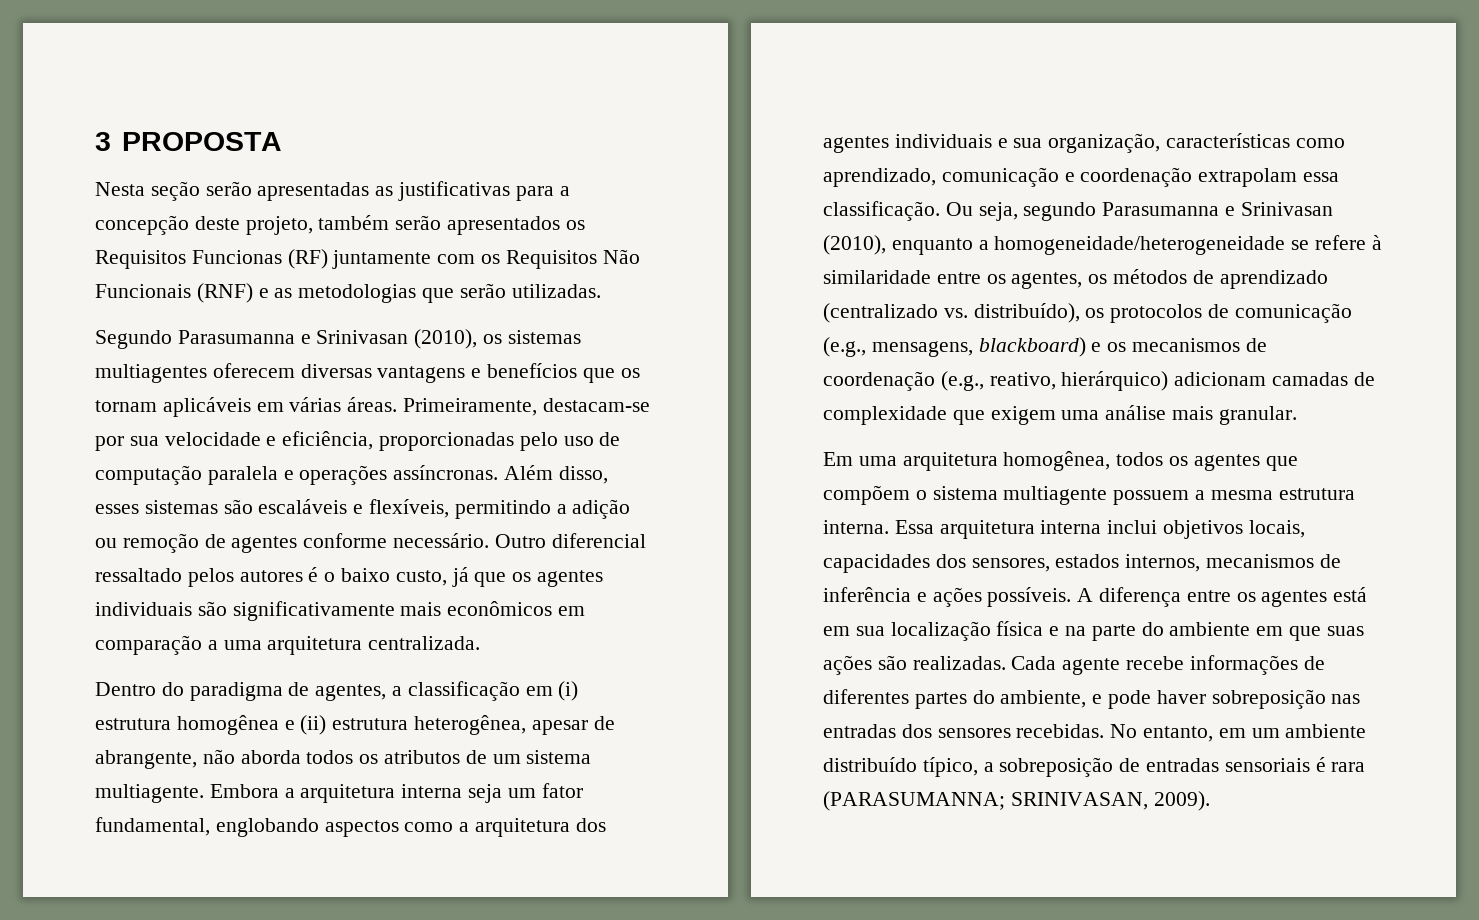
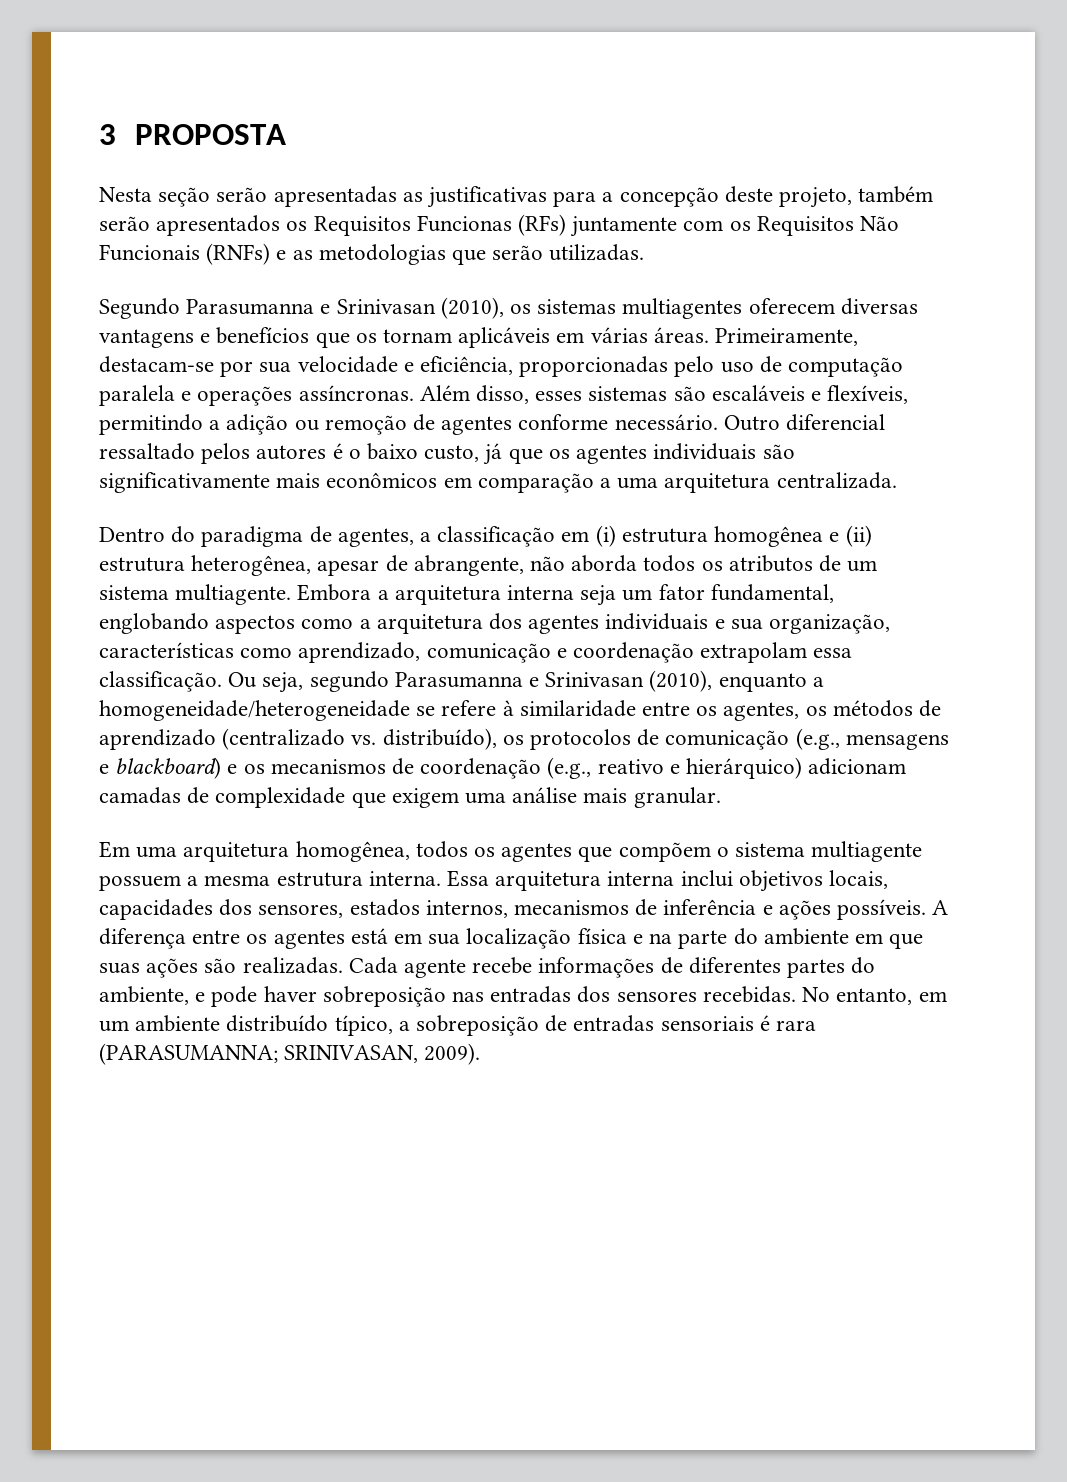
- Nesta seção serão apresentadas as justificativas para a concepção deste projeto, também serão apresentados os Requisitos Funcionas (RF) juntamente com os Requisitos Não Funcionais (RNF) e as metodologias que serão utilizadas.
+ Nesta seção serão apresentadas as justificativas para a concepção deste projeto, também serão apresentados os Requisitos Funcionas (RFs) juntamente com os Requisitos Não Funcionais (RNFs) e as metodologias que serão utilizadas.
- Ou seja, segundo Parasumanna e Srinivasan (2010), enquanto a homogeneidade/heterogeneidade se refere à similaridade entre os agentes, os métodos de aprendizado (centralizado vs. distribuído), os protocolos de comunicação (e.g., mensagens, blackboard) e os mecanismos de coordenação (e.g., reativo, hierárquico) adicionam camadas de complexidade que exigem uma análise mais granular.
+ Ou seja, segundo Parasumanna e Srinivasan (2010), enquanto a homogeneidade/heterogeneidade se refere à similaridade entre os agentes, os métodos de aprendizado (centralizado vs. distribuído), os protocolos de comunicação (e.g., mensagens e blackboard) e os mecanismos de coordenação (e.g., reativo e hierárquico) adicionam camadas de complexidade que exigem uma análise mais granular.

